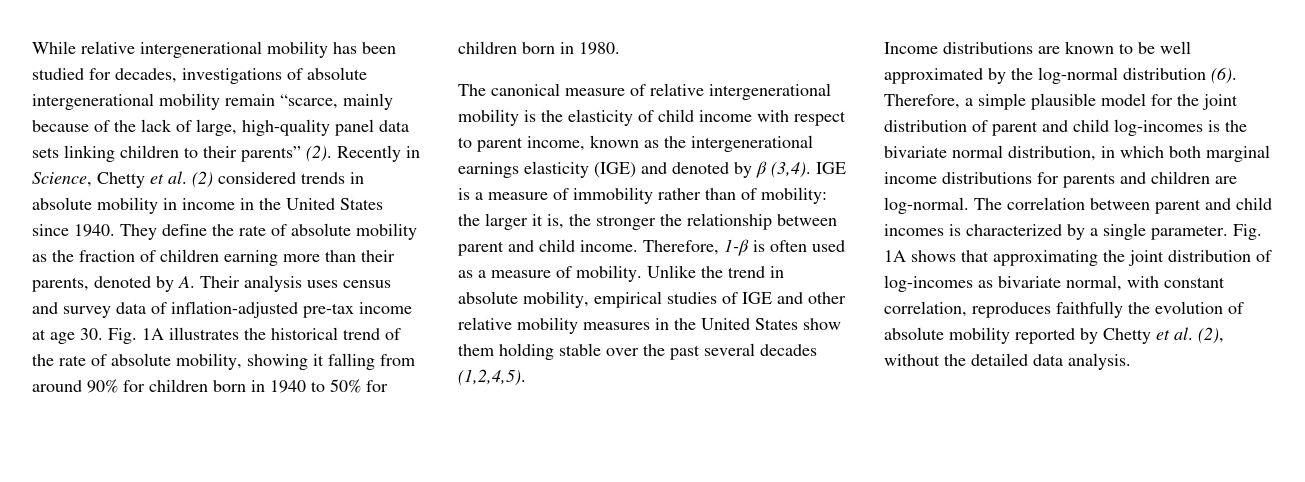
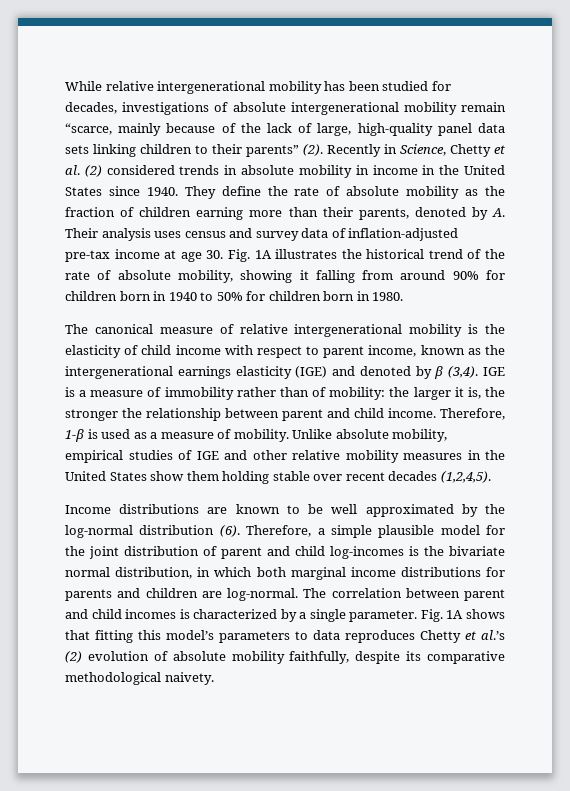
- Therefore, 1-β is often used as a measure of mobility.
+ Therefore, 1-β is used as a measure of mobility.
- Unlike the trend in absolute mobility, empirical studies of IGE and other relative mobility measures in the United States show them holding stable over the past several decades (1,2,4,5).
+ Unlike absolute mobility, empirical studies of IGE and other relative mobility measures in the United States show them holding stable over recent decades (1,2,4,5).
- Fig. 1A shows that approximating the joint distribution of log-incomes as bivariate normal, with constant correlation, reproduces faithfully the evolution of absolute mobility reported by Chetty et al. (2), without the detailed data analysis.
+ Fig. 1A shows that fitting this model’s parameters to data reproduces Chetty et al.’s (2) evolution of absolute mobility faithfully, despite its comparative methodological naivety.

